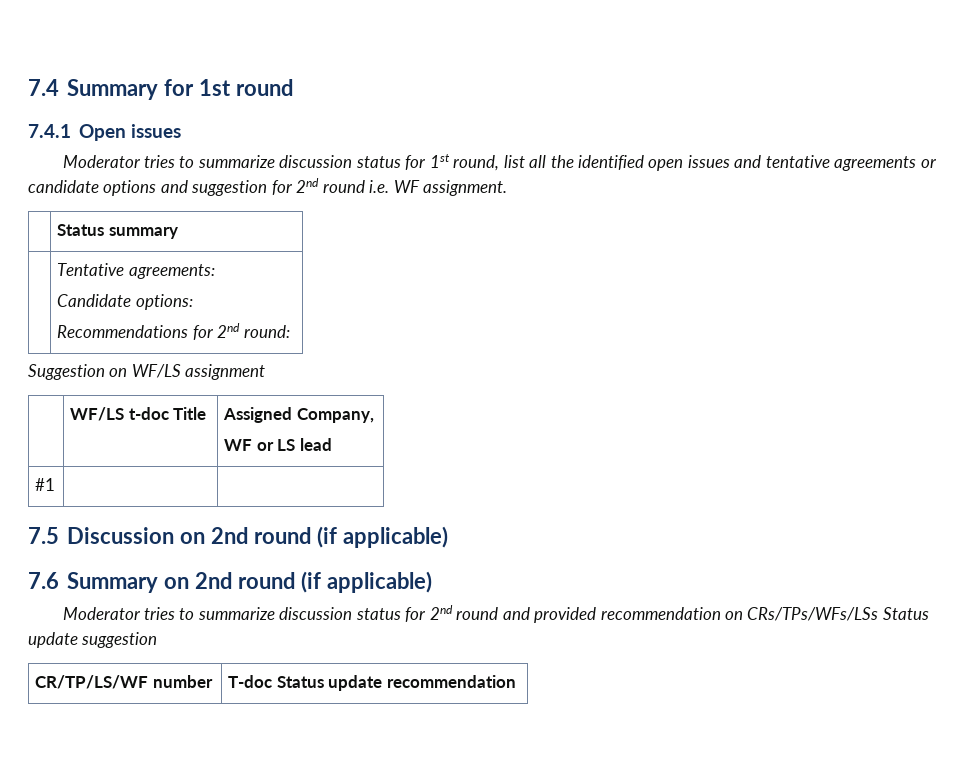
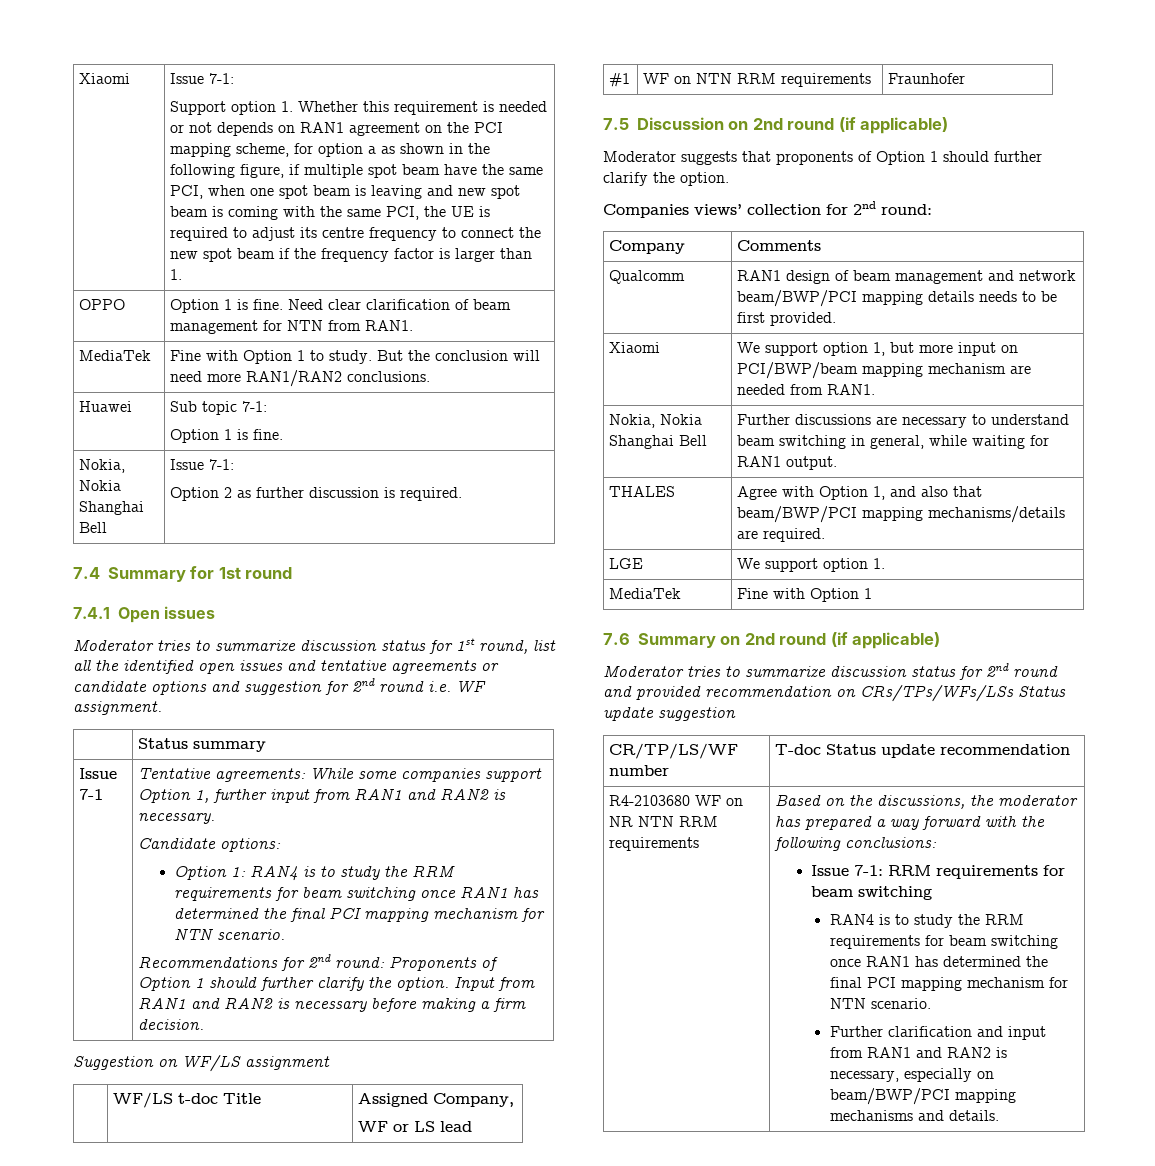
+ Xiaomi | Issue 7-1:
+ Support option 1. Whether this requirement is needed or not depends on RAN1 agreement on the PCI mapping scheme, for option a as shown in the following figure, if multiple spot beam have the same PCI, when one spot beam is leaving and new spot beam is coming with the same PCI, the UE is required to adjust its centre frequency to connect the new spot beam if the frequency factor is larger than 1.
+ OPPO | Option 1 is fine. Need clear clarification of beam management for NTN from RAN1.
+ MediaTek | Fine with Option 1 to study. But the conclusion will need more RAN1/RAN2 conclusions.
+ Huawei | Sub topic 7-1:
+ Option 1 is fine.
+ Nokia, Nokia Shanghai Bell | Issue 7-1:
+ Option 2 as further discussion is required.
+ Issue 7-1
- Tentative agreements:
+ Tentative agreements: While some companies support Option 1, further input from RAN1 and RAN2 is necessary.
  Candidate options:
- Recommendations for 2nd round:
+ Option 1: RAN4 is to study the RRM requirements for beam switching once RAN1 has determined the final PCI mapping mechanism for NTN scenario.
+ Recommendations for 2nd round: Proponents of Option 1 should further clarify the option. Input from RAN1 and RAN2 is necessary before making a firm decision.
- #1 | |
+ #1 | WF on NTN RRM requirements | Fraunhofer
+ Moderator suggests that proponents of Option 1 should further clarify the option.
+ Companies views’ collection for 2nd round:
+ Company | Comments
+ Qualcomm | RAN1 design of beam management and network beam/BWP/PCI mapping details needs to be first provided.
+ Xiaomi | We support option 1, but more input on PCI/BWP/beam mapping mechanism are needed from RAN1.
+ Nokia, Nokia Shanghai Bell | Further discussions are necessary to understand beam switching in general, while waiting for RAN1 output.
+ THALES | Agree with Option 1, and also that beam/BWP/PCI mapping mechanisms/details are required.
+ LGE | We support option 1.
+ MediaTek | Fine with Option 1
+ R4-2103680 WF on NR NTN RRM requirements | Based on the discussions, the moderator has prepared a way forward with the following conclusions:
+ Issue 7-1: RRM requirements for beam switching
+ RAN4 is to study the RRM requirements for beam switching once RAN1 has determined the final PCI mapping mechanism for NTN scenario.
+ Further clarification and input from RAN1 and RAN2 is necessary, especially on beam/BWP/PCI mapping mechanisms and details.

